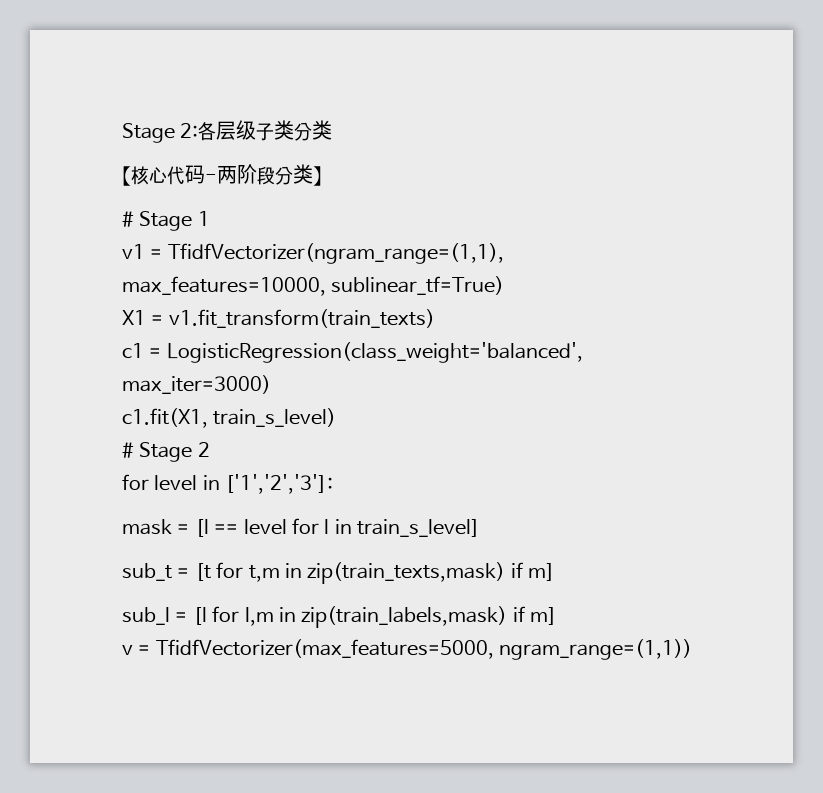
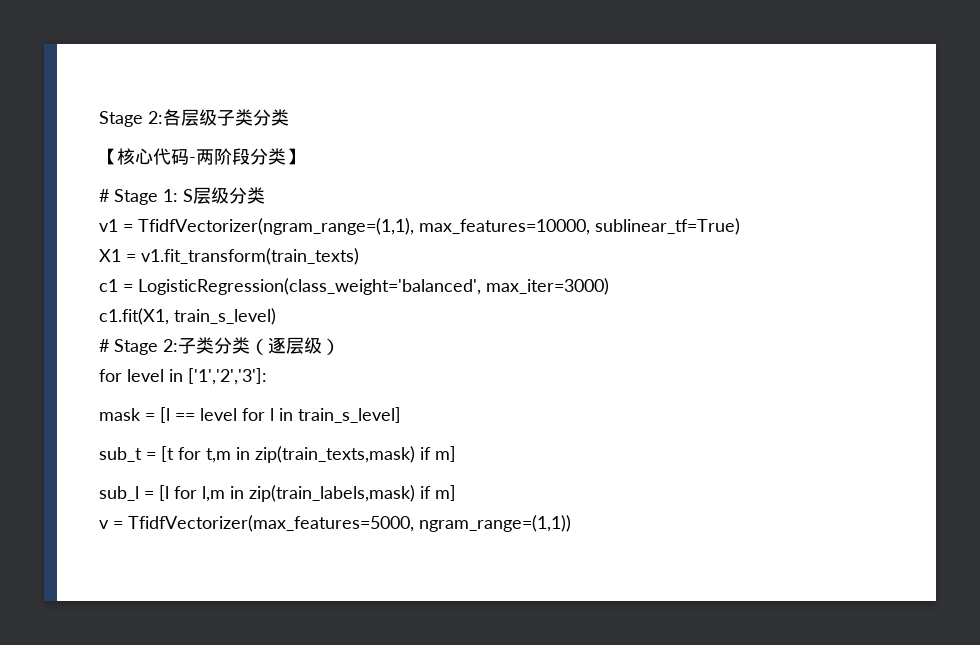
- # Stage 1
+ # Stage 1: S层级分类
- # Stage 2
+ # Stage 2:子类分类（逐层级）

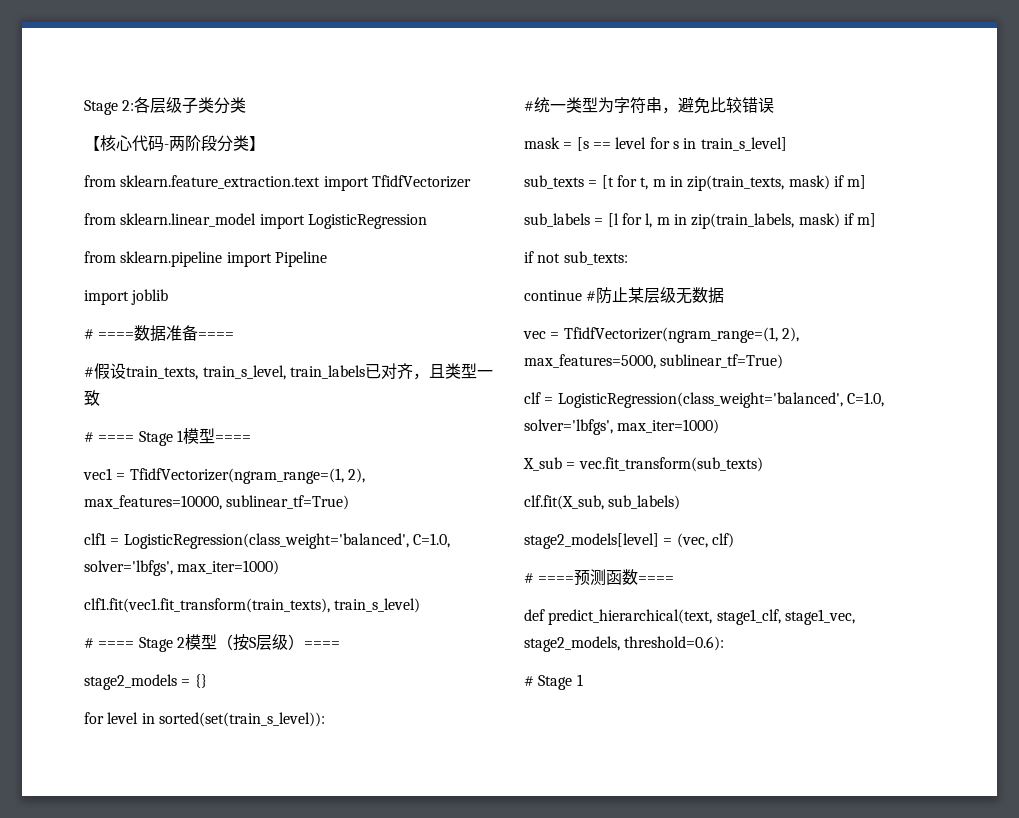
- # Stage 1: S层级分类
- v1 = TfidfVectorizer(ngram_range=(1,1), max_features=10000, sublinear_tf=True)
- X1 = v1.fit_transform(train_texts)
- c1 = LogisticRegression(class_weight='balanced', max_iter=3000)
- c1.fit(X1, train_s_level)
- # Stage 2:子类分类（逐层级）
- for level in ['1','2','3']:
+ from sklearn.feature_extraction.text import TfidfVectorizer
+ from sklearn.linear_model import LogisticRegression
+ from sklearn.pipeline import Pipeline
+ import joblib
+ # ====数据准备====
+ #假设train_texts, train_s_level, train_labels已对齐，且类型一致
+ # ==== Stage 1模型====
+ vec1 = TfidfVectorizer(ngram_range=(1, 2), max_features=10000, sublinear_tf=True)
+ clf1 = LogisticRegression(class_weight='balanced', C=1.0, solver='lbfgs', max_iter=1000)
+ clf1.fit(vec1.fit_transform(train_texts), train_s_level)
+ # ==== Stage 2模型（按S层级）====
+ stage2_models = {}
+ for level in sorted(set(train_s_level)):
+ #统一类型为字符串，避免比较错误
- mask = [l == level for l in train_s_level]
+ mask = [s == level for s in train_s_level]
- sub_t = [t for t,m in zip(train_texts,mask) if m]
- sub_l = [l for l,m in zip(train_labels,mask) if m]
- v = TfidfVectorizer(max_features=5000, ngram_range=(1,1))
+ sub_texts = [t for t, m in zip(train_texts, mask) if m]
+ sub_labels = [l for l, m in zip(train_labels, mask) if m]
+ if not sub_texts:
+ continue #防止某层级无数据
+ vec = TfidfVectorizer(ngram_range=(1, 2), max_features=5000, sublinear_tf=True)
+ clf = LogisticRegression(class_weight='balanced', C=1.0, solver='lbfgs', max_iter=1000)
+ X_sub = vec.fit_transform(sub_texts)
+ clf.fit(X_sub, sub_labels)
+ stage2_models[level] = (vec, clf)
+ # ====预测函数====
+ def predict_hierarchical(text, stage1_clf, stage1_vec, stage2_models, threshold=0.6):
+ # Stage 1

